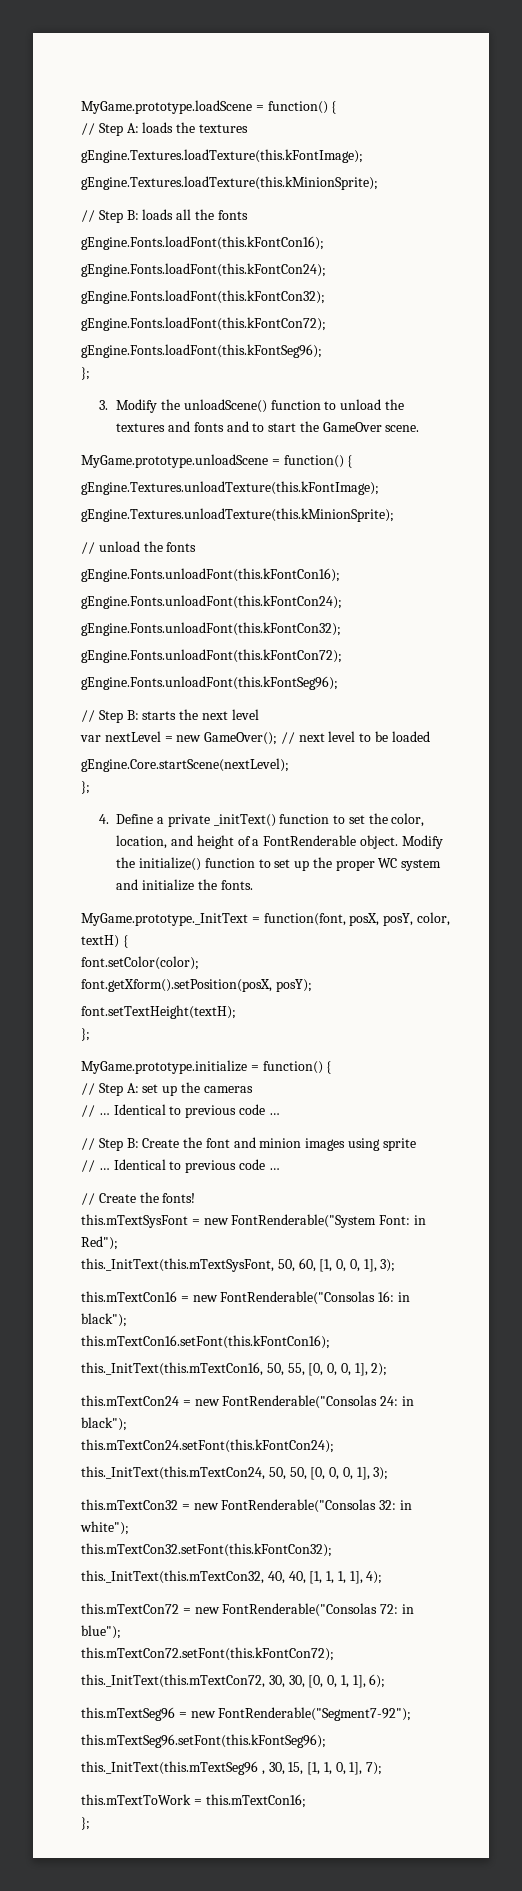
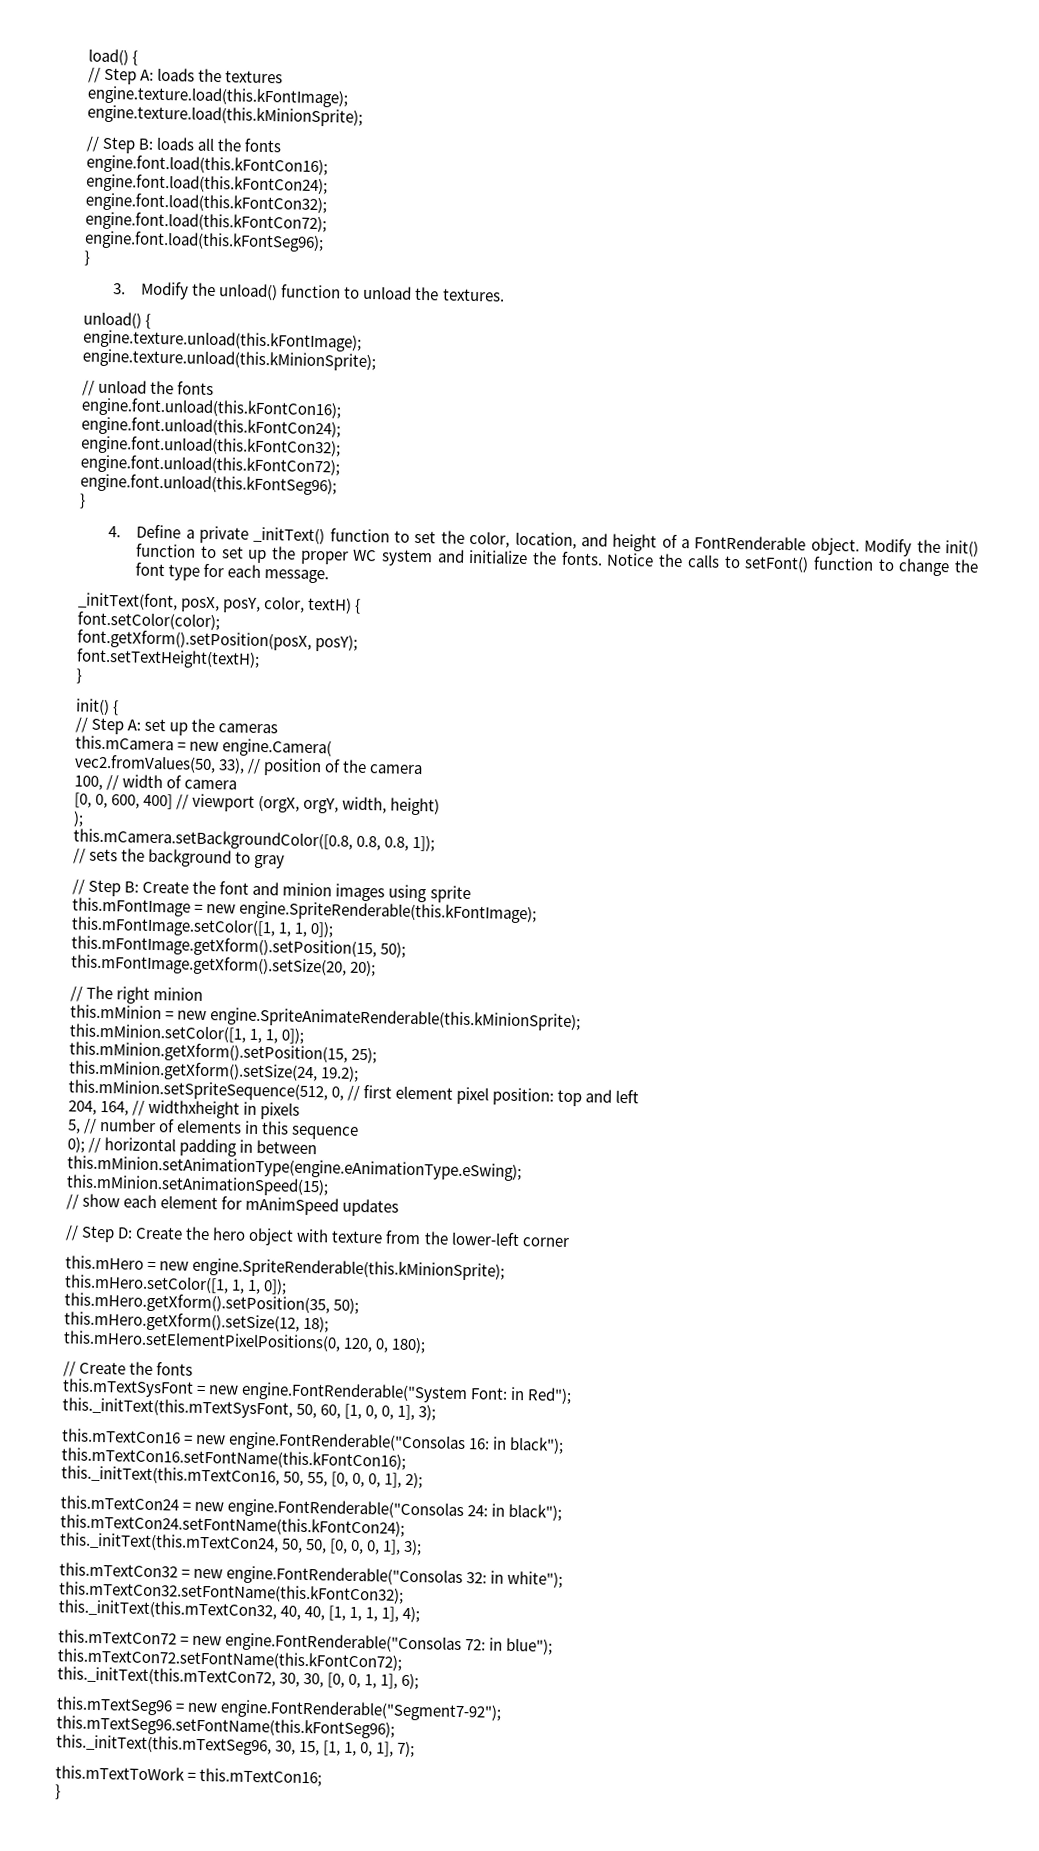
- MyGame.prototype.loadScene = function() {
+ load() {
- gEngine.Textures.loadTexture(this.kFontImage);
- gEngine.Textures.loadTexture(this.kMinionSprite);
+ engine.texture.load(this.kFontImage);
+ engine.texture.load(this.kMinionSprite);
- gEngine.Fonts.loadFont(this.kFontCon16);
- gEngine.Fonts.loadFont(this.kFontCon24);
- gEngine.Fonts.loadFont(this.kFontCon32);
- gEngine.Fonts.loadFont(this.kFontCon72);
- gEngine.Fonts.loadFont(this.kFontSeg96);
- };
+ engine.font.load(this.kFontCon16);
+ engine.font.load(this.kFontCon24);
+ engine.font.load(this.kFontCon32);
+ engine.font.load(this.kFontCon72);
+ engine.font.load(this.kFontSeg96);
+ }
- 3. Modify the unloadScene() function to unload the textures and fonts and to start the GameOver scene.
- MyGame.prototype.unloadScene = function() {
- gEngine.Textures.unloadTexture(this.kFontImage);
- gEngine.Textures.unloadTexture(this.kMinionSprite);
+ 3. Modify the unload() function to unload the textures.
+ unload() {
+ engine.texture.unload(this.kFontImage);
+ engine.texture.unload(this.kMinionSprite);
- gEngine.Fonts.unloadFont(this.kFontCon16);
- gEngine.Fonts.unloadFont(this.kFontCon24);
- gEngine.Fonts.unloadFont(this.kFontCon32);
- gEngine.Fonts.unloadFont(this.kFontCon72);
- gEngine.Fonts.unloadFont(this.kFontSeg96);
- // Step B: starts the next level
- var nextLevel = new GameOver(); // next level to be loaded
- gEngine.Core.startScene(nextLevel);
- };
+ engine.font.unload(this.kFontCon16);
+ engine.font.unload(this.kFontCon24);
+ engine.font.unload(this.kFontCon32);
+ engine.font.unload(this.kFontCon72);
+ engine.font.unload(this.kFontSeg96);
+ }
- Modify the initialize() function to set up the proper WC system and initialize the fonts.
- MyGame.prototype._InitText = function(font, posX, posY, color, textH) {
+ Modify the init() function to set up the proper WC system and initialize the fonts. Notice the calls to setFont() function to change the font type for each message.
+ _initText(font, posX, posY, color, textH) {
  font.setTextHeight(textH);
- };
- MyGame.prototype.initialize = function() {
+ }
+ init() {
  // Step A: set up the cameras
- // … Identical to previous code …
+ this.mCamera = new engine.Camera(
+ vec2.fromValues(50, 33), // position of the camera
+ 100, // width of camera
+ [0, 0, 600, 400] // viewport (orgX, orgY, width, height)
+ );
+ this.mCamera.setBackgroundColor([0.8, 0.8, 0.8, 1]);
+ // sets the background to gray
  // Step B: Create the font and minion images using sprite
- // … Identical to previous code …
+ this.mFontImage = new engine.SpriteRenderable(this.kFontImage);
+ this.mFontImage.setColor([1, 1, 1, 0]);
+ this.mFontImage.getXform().setPosition(15, 50);
+ this.mFontImage.getXform().setSize(20, 20);
+ // The right minion
+ this.mMinion = new engine.SpriteAnimateRenderable(this.kMinionSprite);
+ this.mMinion.setColor([1, 1, 1, 0]);
+ this.mMinion.getXform().setPosition(15, 25);
+ this.mMinion.getXform().setSize(24, 19.2);
+ this.mMinion.setSpriteSequence(512, 0, // first element pixel position: top and left
+ 204, 164, // widthxheight in pixels
+ 5, // number of elements in this sequence
+ 0); // horizontal padding in between
+ this.mMinion.setAnimationType(engine.eAnimationType.eSwing);
+ this.mMinion.setAnimationSpeed(15);
+ // show each element for mAnimSpeed updates
+ // Step D: Create the hero object with texture from the lower-left corner
+ this.mHero = new engine.SpriteRenderable(this.kMinionSprite);
+ this.mHero.setColor([1, 1, 1, 0]);
+ this.mHero.getXform().setPosition(35, 50);
+ this.mHero.getXform().setSize(12, 18);
+ this.mHero.setElementPixelPositions(0, 120, 0, 180);
- // Create the fonts!
+ // Create the fonts
- this.mTextSysFont = new FontRenderable("System Font: in Red");
+ this.mTextSysFont = new engine.FontRenderable("System Font: in Red");
- this._InitText(this.mTextSysFont, 50, 60, [1, 0, 0, 1], 3);
+ this._initText(this.mTextSysFont, 50, 60, [1, 0, 0, 1], 3);
- this.mTextCon16 = new FontRenderable("Consolas 16: in black");
+ this.mTextCon16 = new engine.FontRenderable("Consolas 16: in black");
- this.mTextCon16.setFont(this.kFontCon16);
- this._InitText(this.mTextCon16, 50, 55, [0, 0, 0, 1], 2);
+ this.mTextCon16.setFontName(this.kFontCon16);
+ this._initText(this.mTextCon16, 50, 55, [0, 0, 0, 1], 2);
- this.mTextCon24 = new FontRenderable("Consolas 24: in black");
+ this.mTextCon24 = new engine.FontRenderable("Consolas 24: in black");
- this.mTextCon24.setFont(this.kFontCon24);
- this._InitText(this.mTextCon24, 50, 50, [0, 0, 0, 1], 3);
+ this.mTextCon24.setFontName(this.kFontCon24);
+ this._initText(this.mTextCon24, 50, 50, [0, 0, 0, 1], 3);
- this.mTextCon32 = new FontRenderable("Consolas 32: in white");
+ this.mTextCon32 = new engine.FontRenderable("Consolas 32: in white");
- this.mTextCon32.setFont(this.kFontCon32);
- this._InitText(this.mTextCon32, 40, 40, [1, 1, 1, 1], 4);
+ this.mTextCon32.setFontName(this.kFontCon32);
+ this._initText(this.mTextCon32, 40, 40, [1, 1, 1, 1], 4);
- this.mTextCon72 = new FontRenderable("Consolas 72: in blue");
+ this.mTextCon72 = new engine.FontRenderable("Consolas 72: in blue");
- this.mTextCon72.setFont(this.kFontCon72);
- this._InitText(this.mTextCon72, 30, 30, [0, 0, 1, 1], 6);
+ this.mTextCon72.setFontName(this.kFontCon72);
+ this._initText(this.mTextCon72, 30, 30, [0, 0, 1, 1], 6);
- this.mTextSeg96 = new FontRenderable("Segment7-92");
- this.mTextSeg96.setFont(this.kFontSeg96);
- this._InitText(this.mTextSeg96 , 30, 15, [1, 1, 0, 1], 7);
+ this.mTextSeg96 = new engine.FontRenderable("Segment7-92");
+ this.mTextSeg96.setFontName(this.kFontSeg96);
+ this._initText(this.mTextSeg96, 30, 15, [1, 1, 0, 1], 7);
  this.mTextToWork = this.mTextCon16;
- };
+ }

